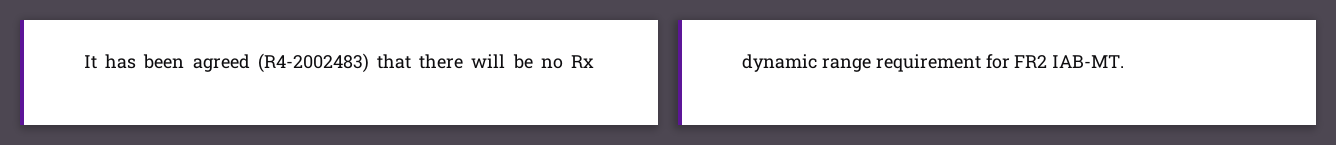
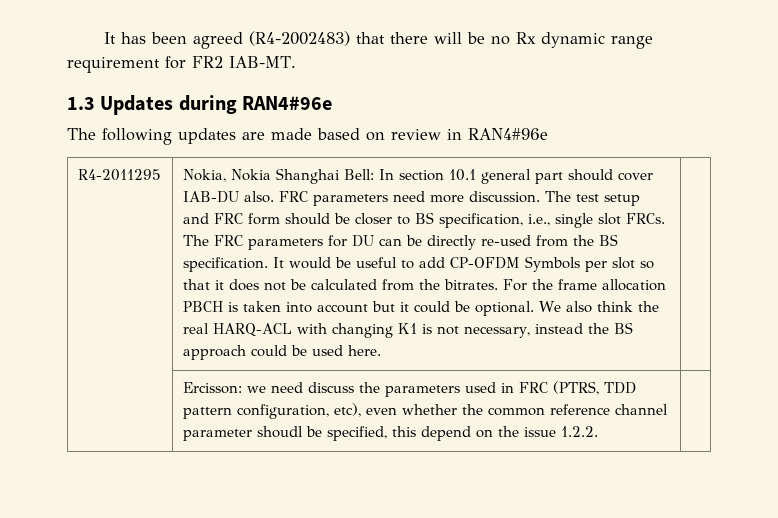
+ 1.3 Updates during RAN4#96e
+ The following updates are made based on review in RAN4#96e
+ R4-2011295 | Nokia, Nokia Shanghai Bell: In section 10.1 general part should cover IAB-DU also. FRC parameters need more discussion. The test setup and FRC form should be closer to BS specification, i.e., single slot FRCs. The FRC parameters for DU can be directly re-used from the BS specification. It would be useful to add CP-OFDM Symbols per slot so that it does not be calculated from the bitrates. For the frame allocation PBCH is taken into account but it could be optional. We also think the real HARQ-ACL with changing K1 is not necessary, instead the BS approach could be used here. |
+ | Ercisson: we need discuss the parameters used in FRC (PTRS, TDD pattern configuration, etc), even whether the common reference channel parameter shoudl be specified, this depend on the issue 1.2.2. |

